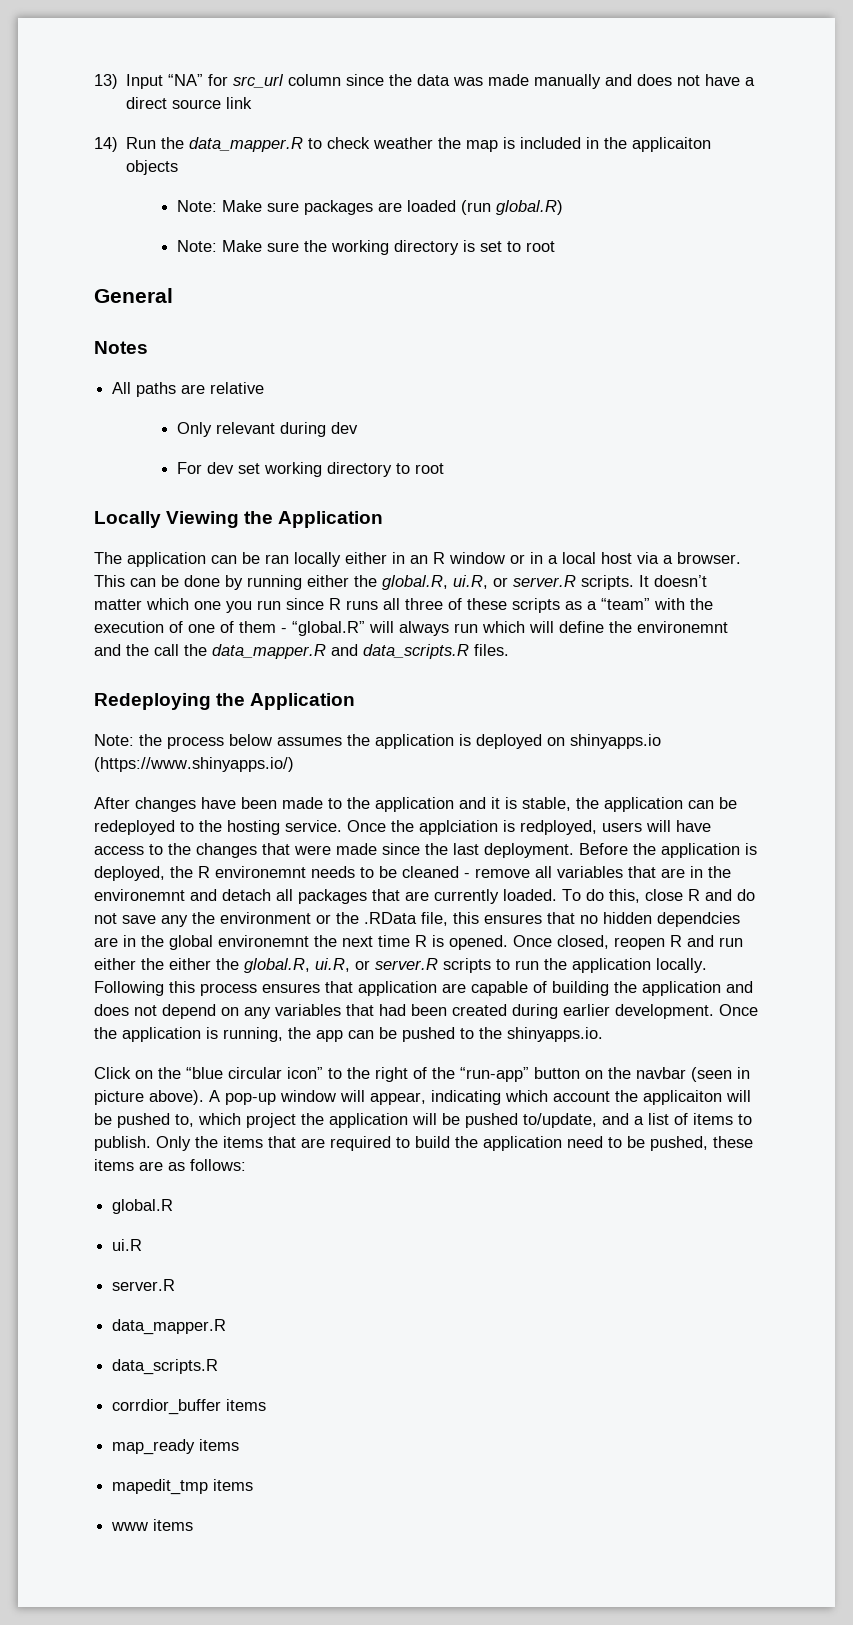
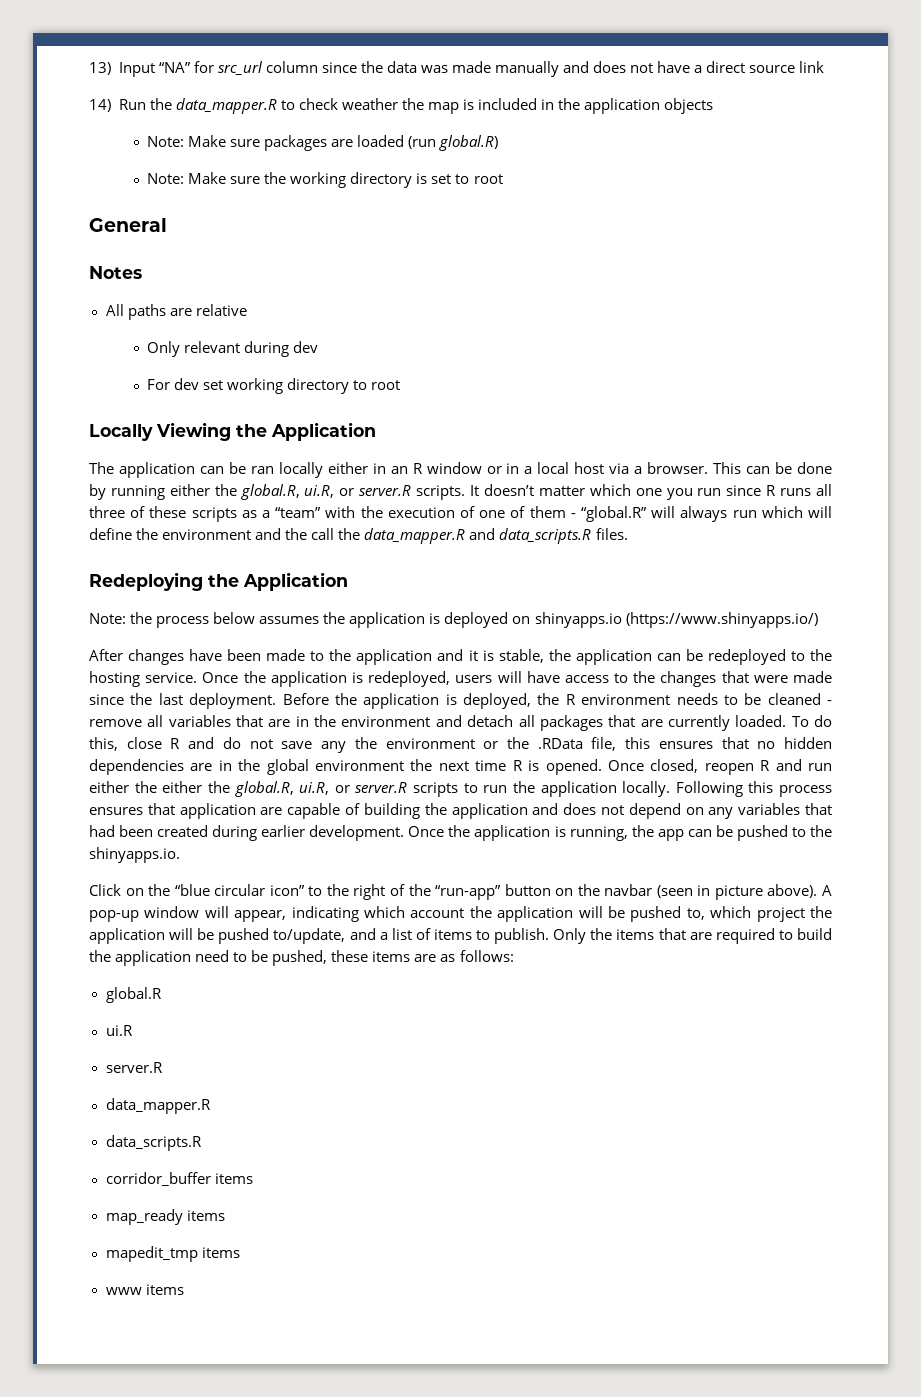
- 14) Run the data_mapper.R to check weather the map is included in the applicaiton objects
+ 14) Run the data_mapper.R to check weather the map is included in the application objects
- It doesn’t matter which one you run since R runs all three of these scripts as a “team” with the execution of one of them - “global.R” will always run which will define the environemnt and the call the data_mapper.R and data_scripts.R files.
+ It doesn’t matter which one you run since R runs all three of these scripts as a “team” with the execution of one of them - “global.R” will always run which will define the environment and the call the data_mapper.R and data_scripts.R files.
- Once the applciation is redployed, users will have access to the changes that were made since the last deployment.
+ Once the application is redeployed, users will have access to the changes that were made since the last deployment.
- Before the application is deployed, the R environemnt needs to be cleaned - remove all variables that are in the environemnt and detach all packages that are currently loaded.
+ Before the application is deployed, the R environment needs to be cleaned - remove all variables that are in the environment and detach all packages that are currently loaded.
- To do this, close R and do not save any the environment or the .RData file, this ensures that no hidden dependcies are in the global environemnt the next time R is opened.
+ To do this, close R and do not save any the environment or the .RData file, this ensures that no hidden dependencies are in the global environment the next time R is opened.
- A pop-up window will appear, indicating which account the applicaiton will be pushed to, which project the application will be pushed to/update, and a list of items to publish.
+ A pop-up window will appear, indicating which account the application will be pushed to, which project the application will be pushed to/update, and a list of items to publish.
- corrdior_buffer items
+ corridor_buffer items

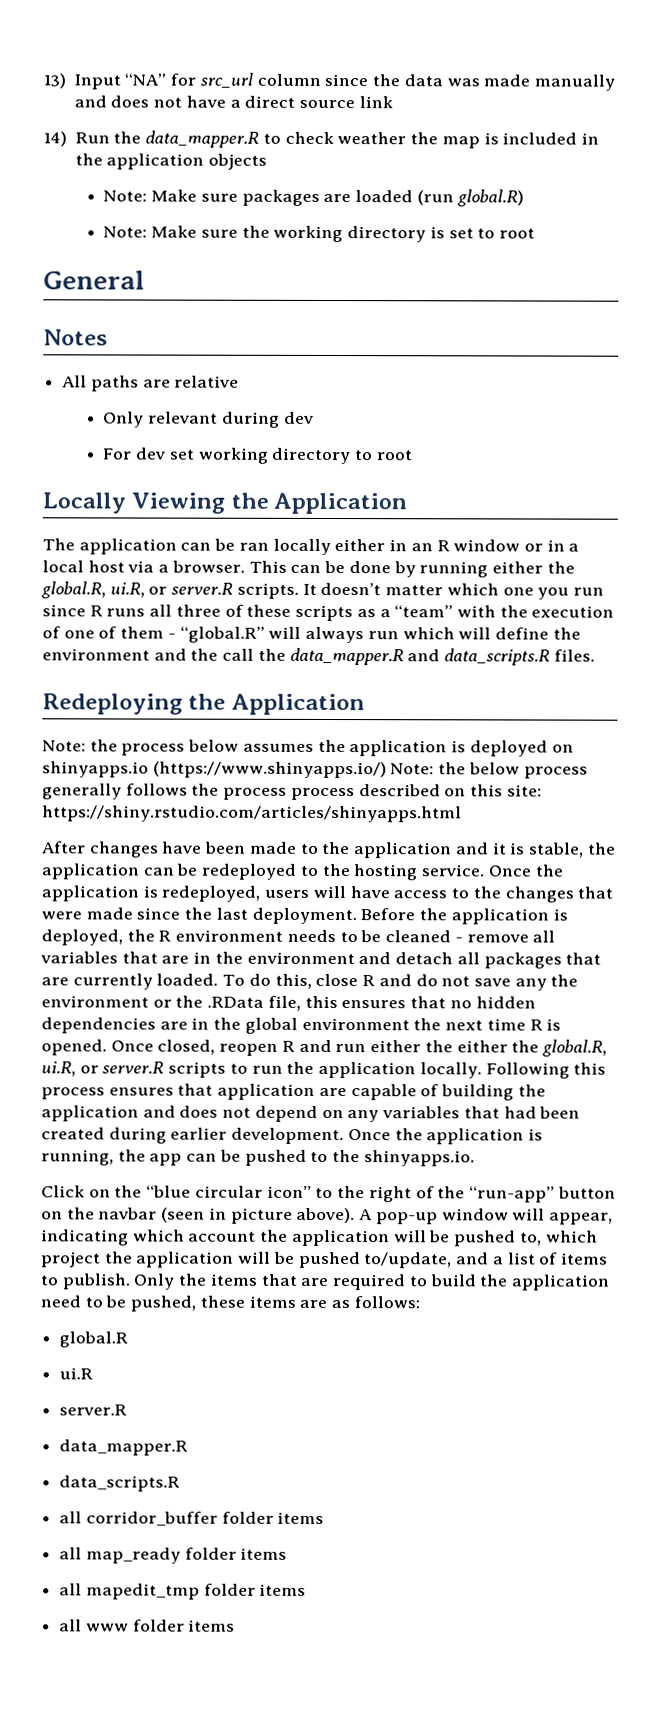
- Note: the process below assumes the application is deployed on shinyapps.io (https://www.shinyapps.io/)
+ Note: the process below assumes the application is deployed on shinyapps.io (https://www.shinyapps.io/) Note: the below process generally follows the process process described on this site: https://shiny.rstudio.com/articles/shinyapps.html
- corridor_buffer items
- map_ready items
- mapedit_tmp items
- www items
+ all corridor_buffer folder items
+ all map_ready folder items
+ all mapedit_tmp folder items
+ all www folder items

